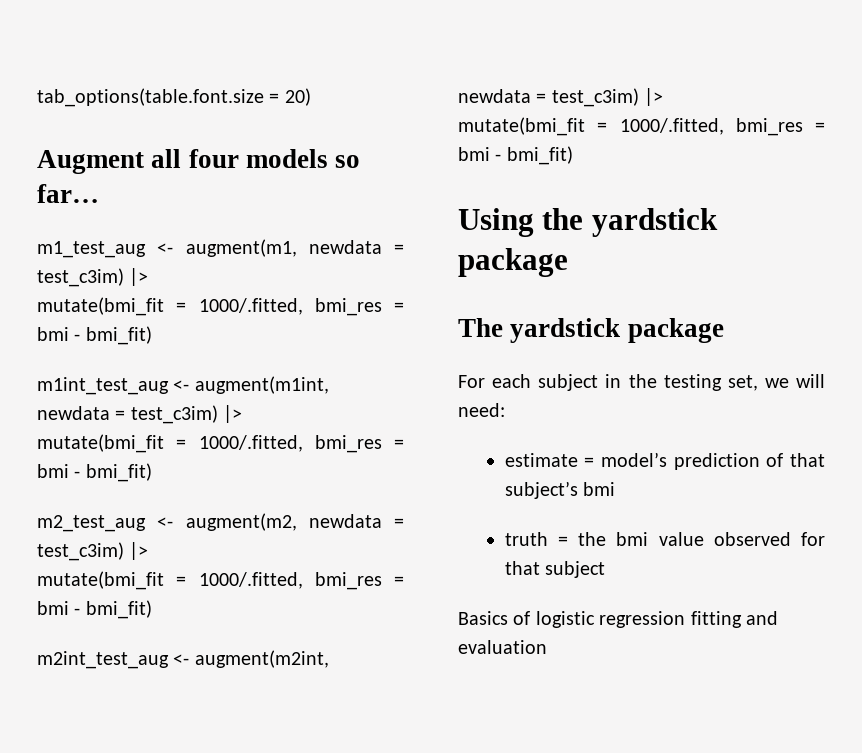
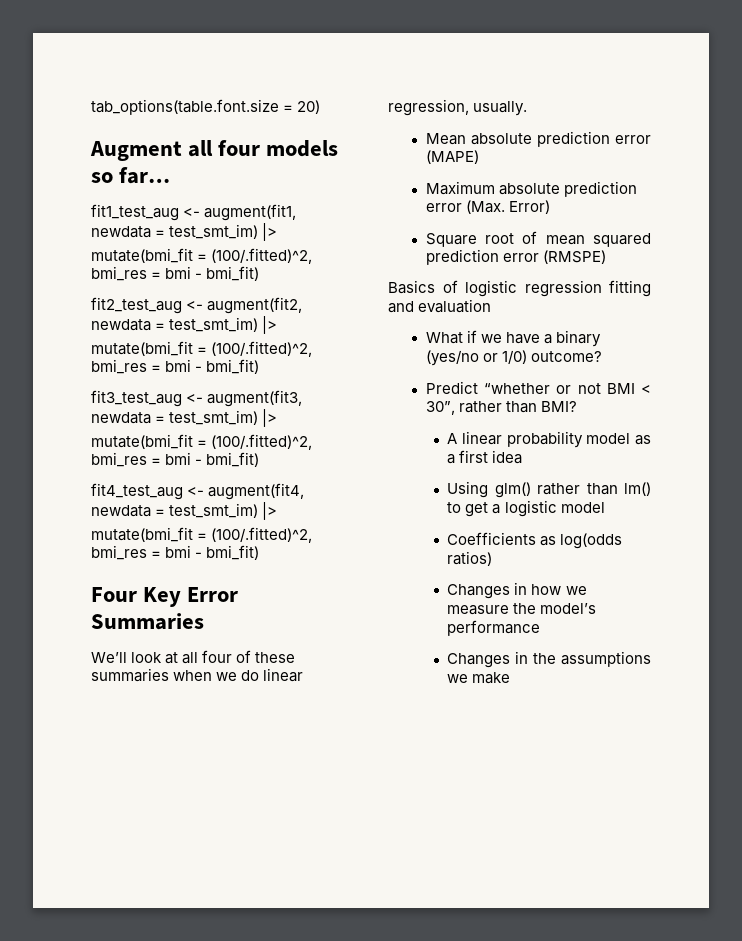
- m1_test_aug <- augment(m1, newdata = test_c3im) |>
- mutate(bmi_fit = 1000/.fitted, bmi_res = bmi - bmi_fit)
- m1int_test_aug <- augment(m1int, newdata = test_c3im) |>
- mutate(bmi_fit = 1000/.fitted, bmi_res = bmi - bmi_fit)
- m2_test_aug <- augment(m2, newdata = test_c3im) |>
- mutate(bmi_fit = 1000/.fitted, bmi_res = bmi - bmi_fit)
- m2int_test_aug <- augment(m2int, newdata = test_c3im) |>
- mutate(bmi_fit = 1000/.fitted, bmi_res = bmi - bmi_fit)
- Using the yardstick package
- The yardstick package
- For each subject in the testing set, we will need:
- estimate = model’s prediction of that subject’s bmi
- truth = the bmi value observed for that subject
+ fit1_test_aug <- augment(fit1, newdata = test_smt_im) |>
+ mutate(bmi_fit = (100/.fitted)^2, bmi_res = bmi - bmi_fit)
+ fit2_test_aug <- augment(fit2, newdata = test_smt_im) |>
+ mutate(bmi_fit = (100/.fitted)^2, bmi_res = bmi - bmi_fit)
+ fit3_test_aug <- augment(fit3, newdata = test_smt_im) |>
+ mutate(bmi_fit = (100/.fitted)^2, bmi_res = bmi - bmi_fit)
+ fit4_test_aug <- augment(fit4, newdata = test_smt_im) |>
+ mutate(bmi_fit = (100/.fitted)^2, bmi_res = bmi - bmi_fit)
+ Four Key Error Summaries
+ We’ll look at all four of these summaries when we do linear regression, usually.
+ Mean absolute prediction error (MAPE)
+ Maximum absolute prediction error (Max. Error)
+ Square root of mean squared prediction error (RMSPE)
+ What if we have a binary (yes/no or 1/0) outcome?
+ Predict “whether or not BMI < 30”, rather than BMI?
+ A linear probability model as a first idea
+ Using glm() rather than lm() to get a logistic model
+ Coefficients as log(odds ratios)
+ Changes in how we measure the model’s performance
+ Changes in the assumptions we make

